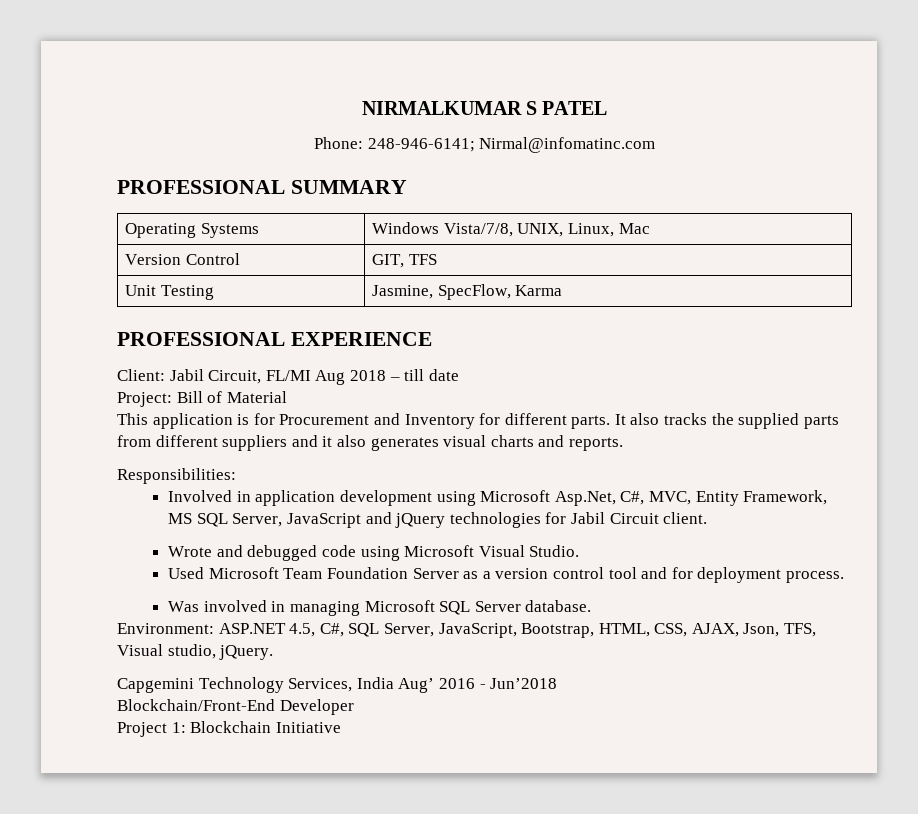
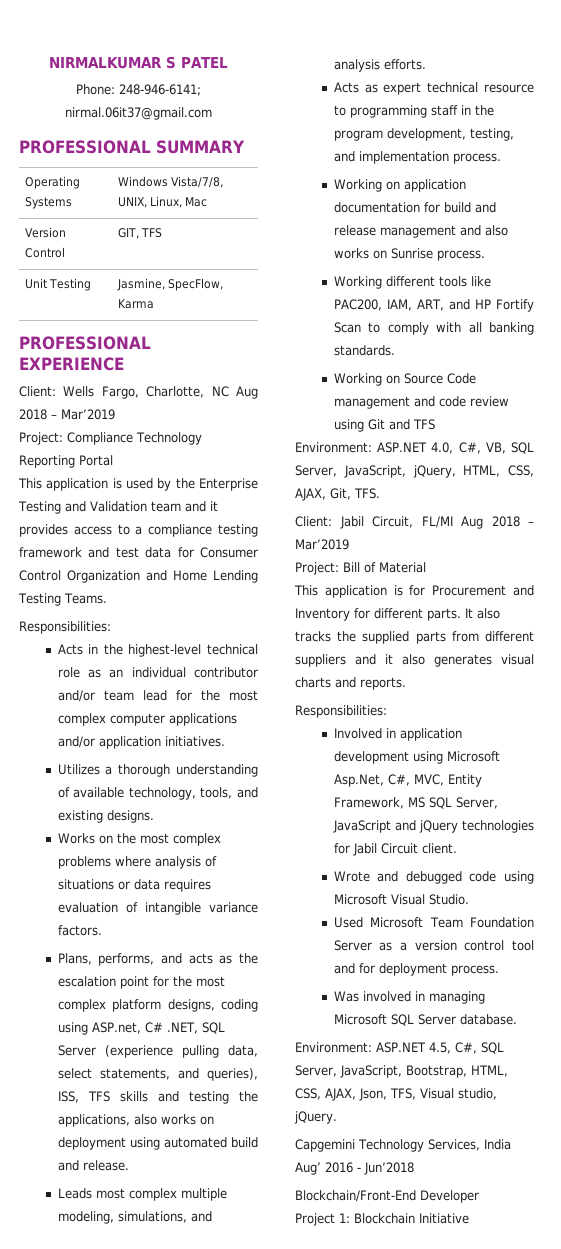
- Phone: 248-946-6141; Nirmal@infomatinc.com
+ Phone: 248-946-6141; nirmal.06it37@gmail.com
+ Client: Wells Fargo, Charlotte, NC Aug 2018 – Mar’2019
+ Project: Compliance Technology Reporting Portal
+ This application is used by the Enterprise Testing and Validation team and it provides access to a compliance testing framework and test data for Consumer Control Organization and Home Lending Testing Teams.
+ Responsibilities:
+ Acts in the highest-level technical role as an individual contributor and/or team lead for the most complex computer applications and/or application initiatives.
+ Utilizes a thorough understanding of available technology, tools, and existing designs.
+ Works on the most complex problems where analysis of situations or data requires evaluation of intangible variance factors.
+ Plans, performs, and acts as the escalation point for the most complex platform designs, coding using ASP.net, C# .NET, SQL Server (experience pulling data, select statements, and queries), ISS, TFS skills and testing the applications, also works on deployment using automated build and release.
+ Leads most complex multiple modeling, simulations, and analysis efforts.
+ Acts as expert technical resource to programming staff in the program development, testing, and implementation process.
+ Working on application documentation for build and release management and also works on Sunrise process.
+ Working different tools like PAC200, IAM, ART, and HP Fortify Scan to comply with all banking standards.
+ Working on Source Code management and code review using Git and TFS
+ Environment: ASP.NET 4.0, C#, VB, SQL Server, JavaScript, jQuery, HTML, CSS, AJAX, Git, TFS.
- Client: Jabil Circuit, FL/MI Aug 2018 – till date
+ Client: Jabil Circuit, FL/MI Aug 2018 – Mar’2019

